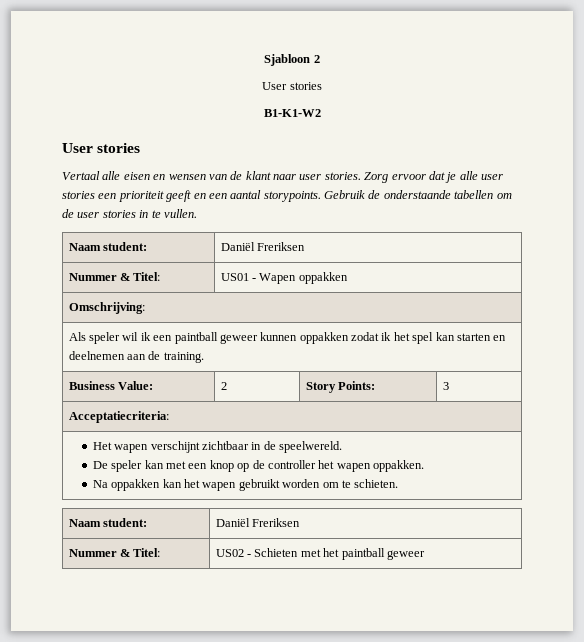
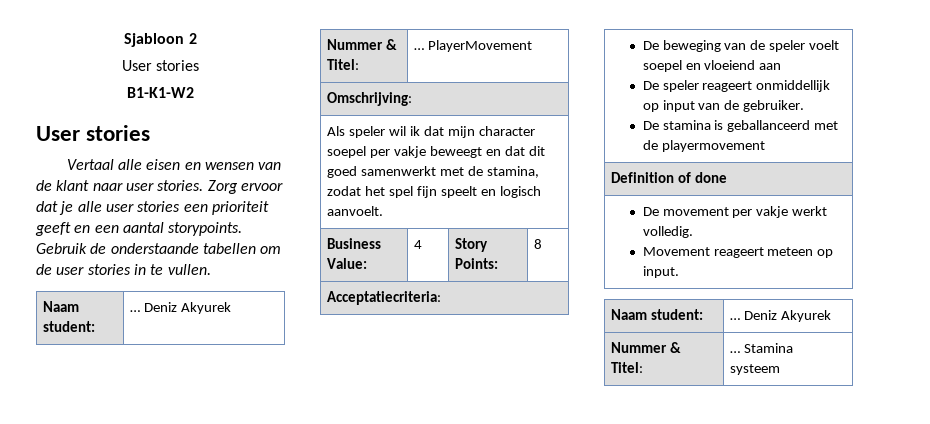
  Gebruik de onderstaande tabellen om de user stories in te vullen.
- Naam student: | Daniël Freriksen
- Nummer & Titel: | US01 - Wapen oppakken
+ Naam student: | … Deniz Akyurek
+ Nummer & Titel: | … PlayerMovement
- Als speler wil ik een paintball geweer kunnen oppakken zodat ik het spel kan starten en deelnemen aan de training.
+ Als speler wil ik dat mijn character soepel per vakje beweegt en dat dit goed samenwerkt met de stamina, zodat het spel fijn speelt en logisch aanvoelt.
- Business Value: | 2 | Story Points: | 3
+ Business Value: | 4 | Story Points: | 8
- Het wapen verschijnt zichtbaar in de speelwereld.
- De speler kan met een knop op de controller het wapen oppakken.
- Na oppakken kan het wapen gebruikt worden om te schieten.
- Naam student: | Daniël Freriksen
- Nummer & Titel: | US02 - Schieten met het paintball geweer
+ De beweging van de speler voelt soepel en vloeiend aan
+ De speler reageert onmiddellijk op input van de gebruiker.
+ De stamina is geballanceerd met de playermovement
+ Definition of done
+ De movement per vakje werkt volledig.
+ Movement reageert meteen op input.
+ Naam student: | … Deniz Akyurek
+ Nummer & Titel: | … Stamina systeem

